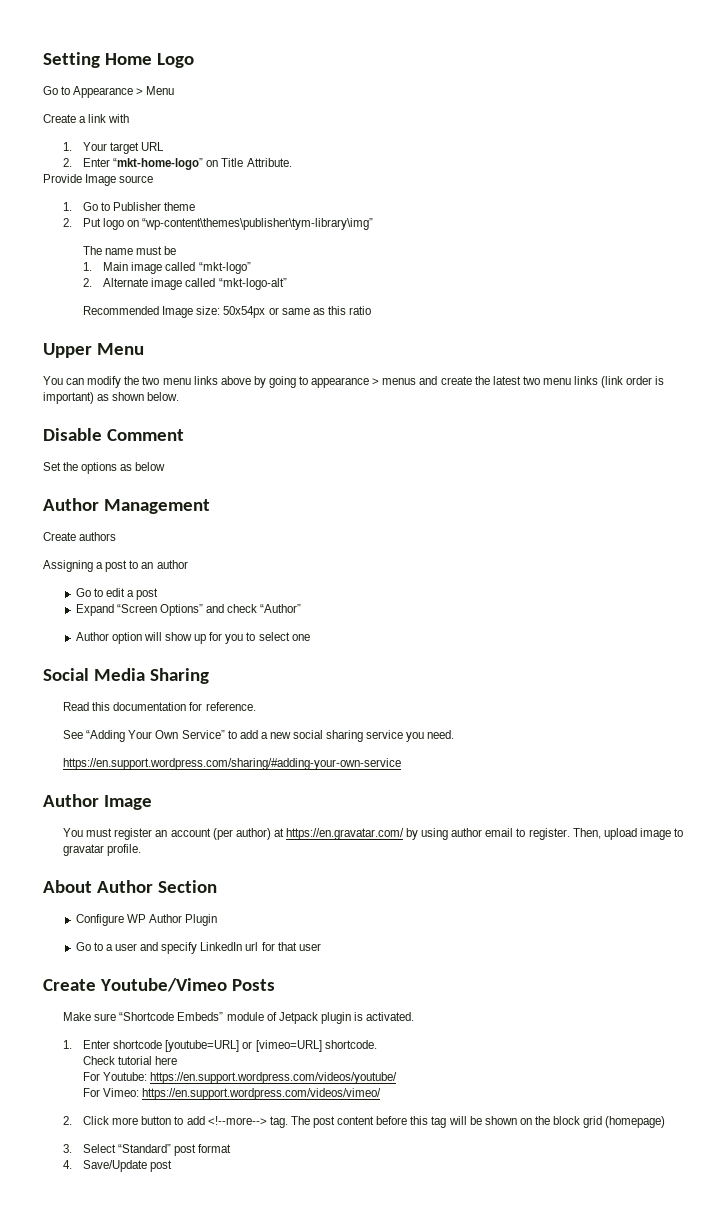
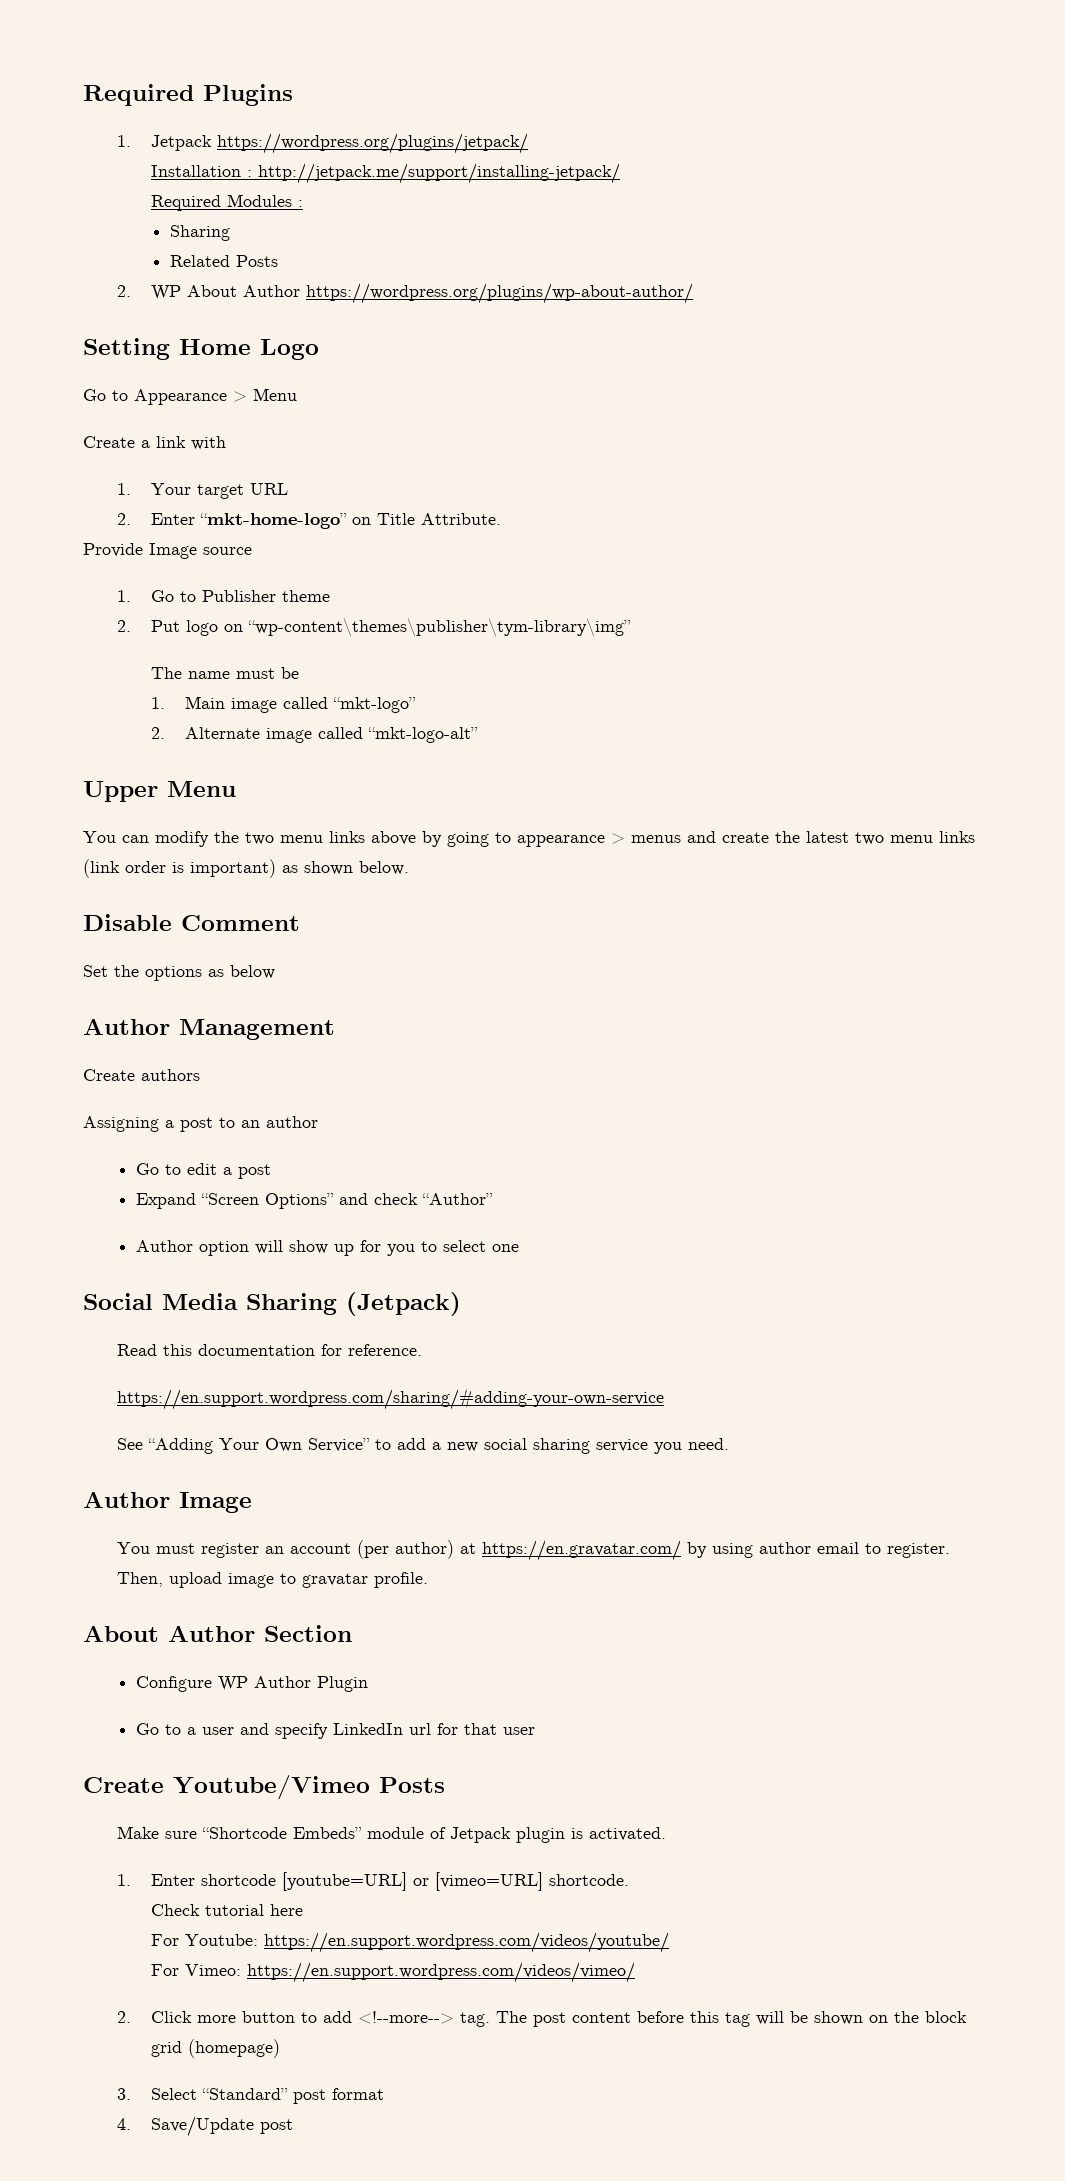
+ Required Plugins
+ 1. Jetpack https://wordpress.org/plugins/jetpack/
+ Installation : http://jetpack.me/support/installing-jetpack/
+ Required Modules :
+ Sharing
+ Related Posts
+ 2. WP About Author https://wordpress.org/plugins/wp-about-author/
- Recommended Image size: 50x54px or same as this ratio
- Social Media Sharing
+ Social Media Sharing (Jetpack)
+ https://en.support.wordpress.com/sharing/#adding-your-own-service
- https://en.support.wordpress.com/sharing/#adding-your-own-service

